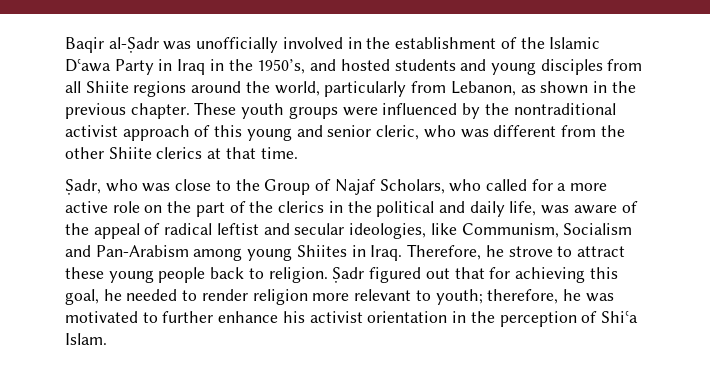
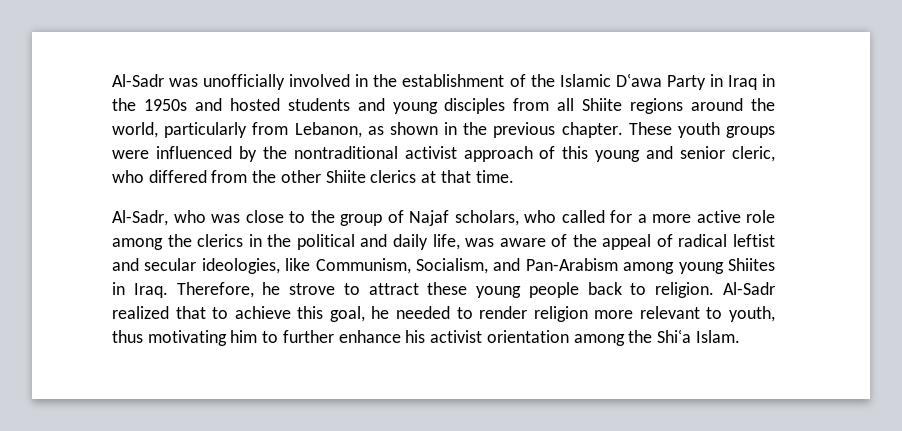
- Baqir al-Ṣadr was unofficially involved in the establishment of the Islamic Dʿawa Party in Iraq in the 1950’s, and hosted students and young disciples from all Shiite regions around the world, particularly from Lebanon, as shown in the previous chapter.
+ Al-Sadr was unofficially involved in the establishment of the Islamic Dʿawa Party in Iraq in the 1950s and hosted students and young disciples from all Shiite regions around the world, particularly from Lebanon, as shown in the previous chapter.
- These youth groups were influenced by the nontraditional activist approach of this young and senior cleric, who was different from the other Shiite clerics at that time.
+ These youth groups were influenced by the nontraditional activist approach of this young and senior cleric, who differed from the other Shiite clerics at that time.
- Ṣadr, who was close to the Group of Najaf Scholars, who called for a more active role on the part of the clerics in the political and daily life, was aware of the appeal of radical leftist and secular ideologies, like Communism, Socialism and Pan-Arabism among young Shiites in Iraq.
+ Al-Sadr, who was close to the group of Najaf scholars, who called for a more active role among the clerics in the political and daily life, was aware of the appeal of radical leftist and secular ideologies, like Communism, Socialism, and Pan-Arabism among young Shiites in Iraq.
- Ṣadr figured out that for achieving this goal, he needed to render religion more relevant to youth; therefore, he was motivated to further enhance his activist orientation in the perception of Shiʿa Islam.
+ Al-Sadr realized that to achieve this goal, he needed to render religion more relevant to youth, thus motivating him to further enhance his activist orientation among the Shiʿa Islam.

